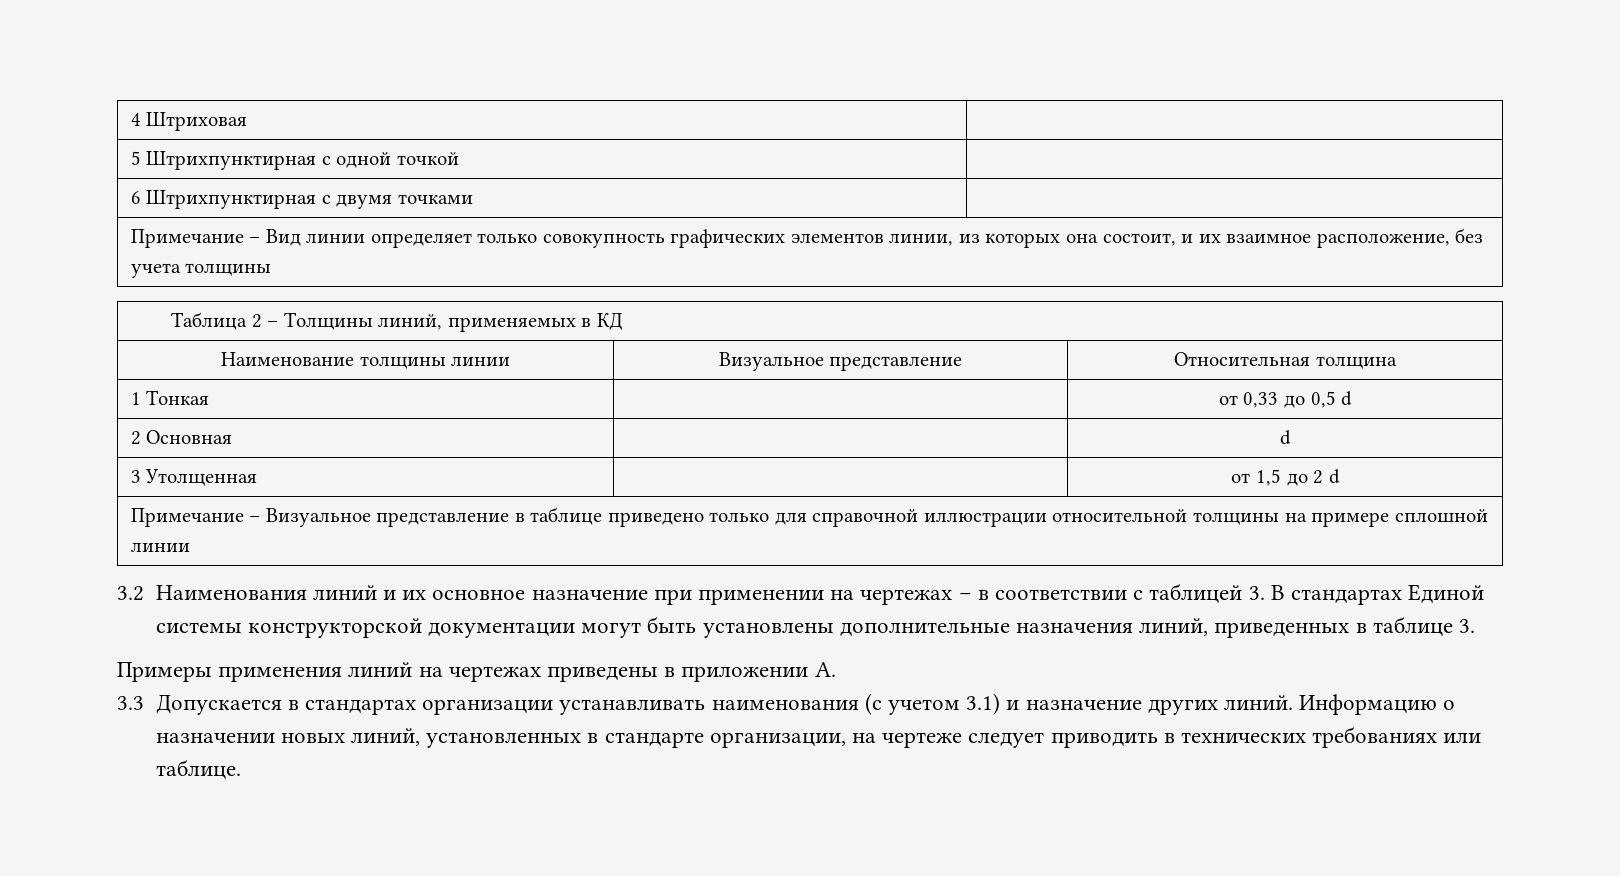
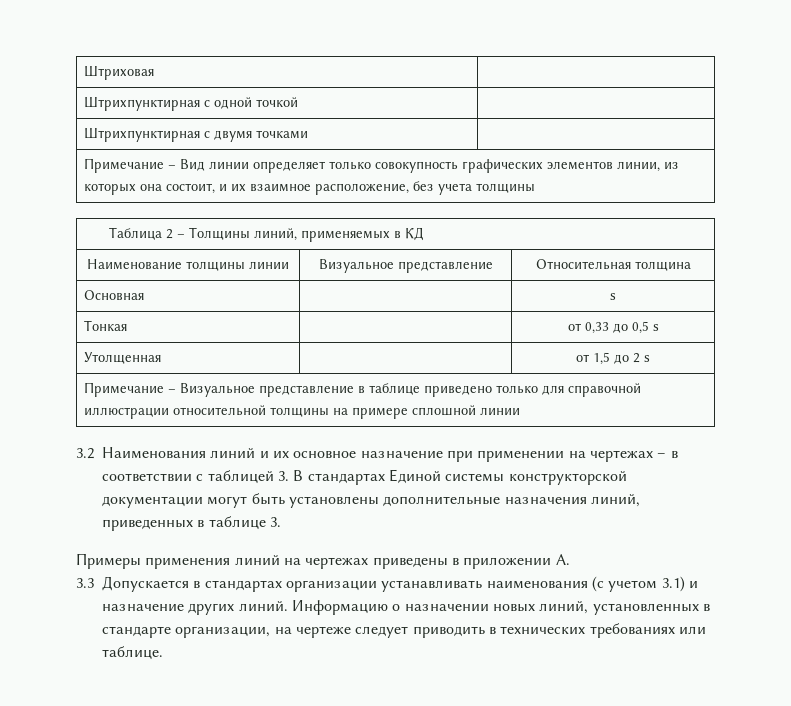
- 4 Штриховая |
+ Штриховая |
- 5 Штрихпунктирная с одной точкой |
+ Штрихпунктирная с одной точкой |
- 6 Штрихпунктирная с двумя точками |
+ Штрихпунктирная с двумя точками |
- 1 Тонкая | | от 0,33 до 0,5 d
- 2 Основная | | d
- 3 Утолщенная | | от 1,5 до 2 d
+ Основная | | s
+ Тонкая | | от 0,33 до 0,5 s
+ Утолщенная | | от 1,5 до 2 s

